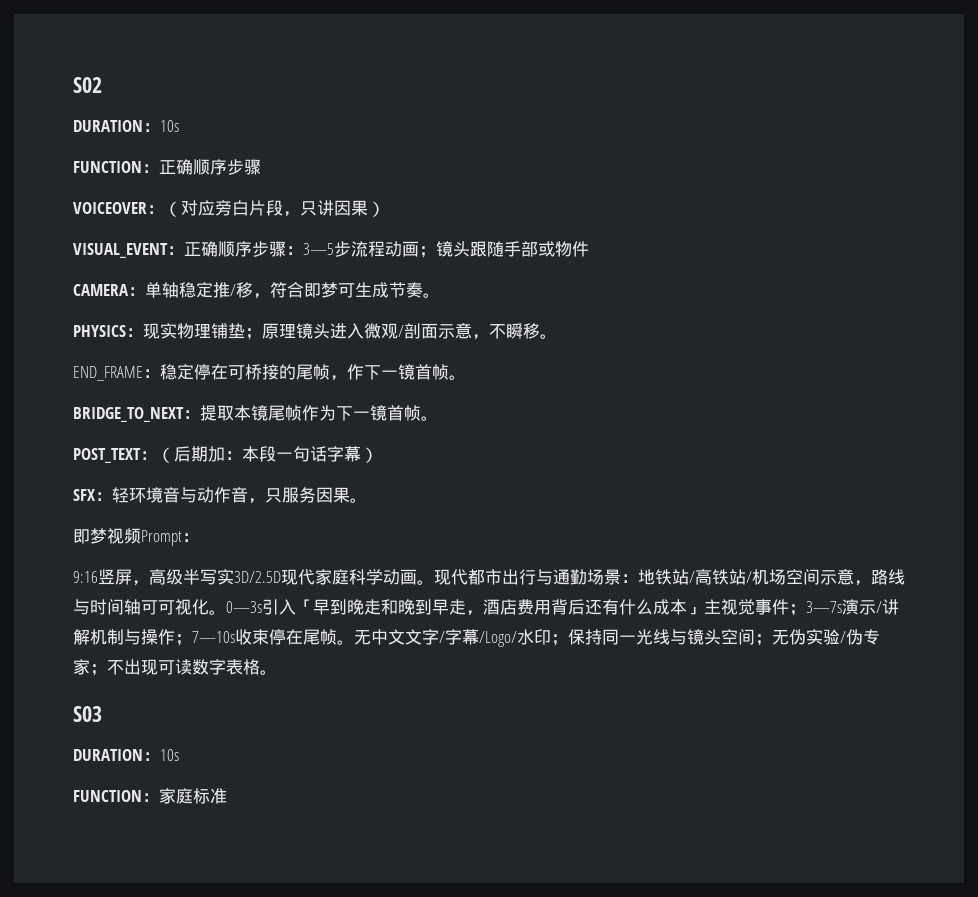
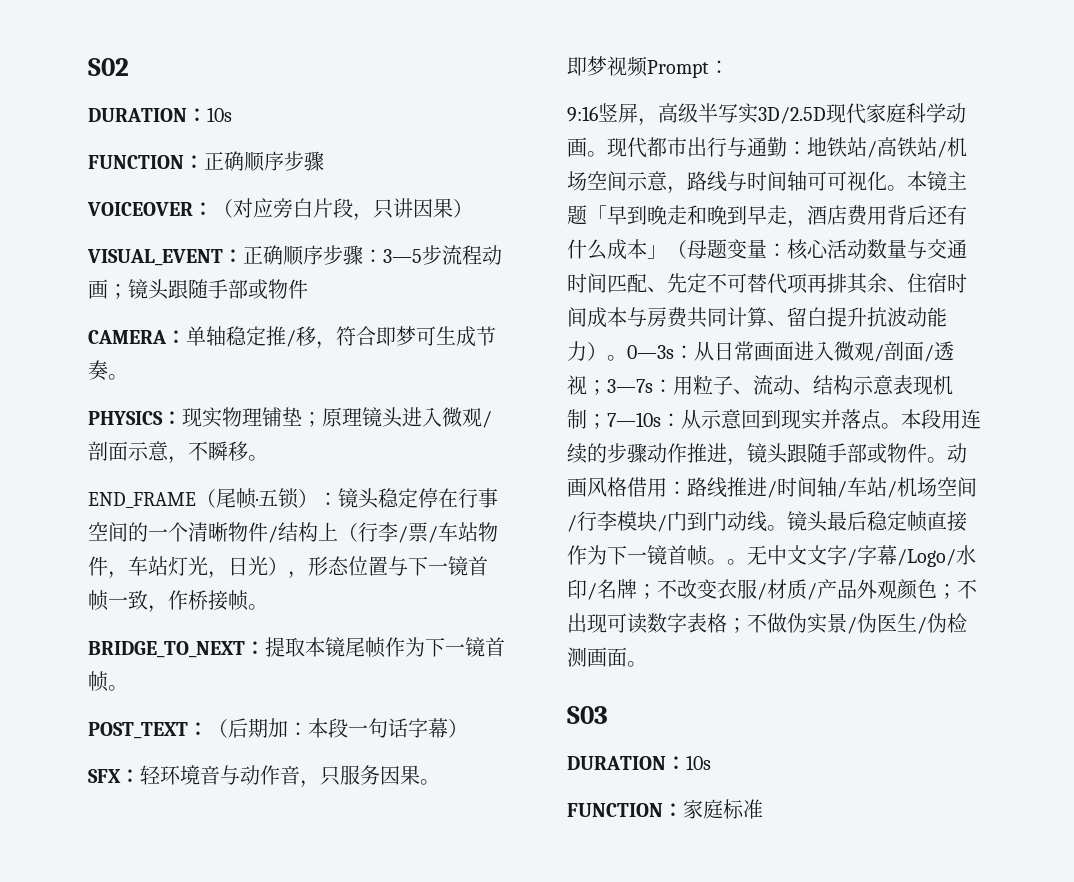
- END_FRAME：稳定停在可桥接的尾帧，作下一镜首帧。
+ END_FRAME（尾帧·五锁）：镜头稳定停在行事空间的一个清晰物件/结构上（行李/票/车站物件，车站灯光，日光），形态位置与下一镜首帧一致，作桥接帧。
- 现代都市出行与通勤场景：地铁站/高铁站/机场空间示意，路线与时间轴可可视化。
+ 现代都市出行与通勤：地铁站/高铁站/机场空间示意，路线与时间轴可可视化。
- 0—3s引入「早到晚走和晚到早走，酒店费用背后还有什么成本」主视觉事件；3—7s演示/讲解机制与操作；7—10s收束停在尾帧。
+ 本镜主题「早到晚走和晚到早走，酒店费用背后还有什么成本」（母题变量：核心活动数量与交通时间匹配、先定不可替代项再排其余、住宿时间成本与房费共同计算、留白提升抗波动能力）。0—3s：从日常画面进入微观/剖面/透视；3—7s：用粒子、流动、结构示意表现机制；7—10s：从示意回到现实并落点。本段用连续的步骤动作推进，镜头跟随手部或物件。动画风格借用：路线推进/时间轴/车站/机场空间/行李模块/门到门动线。镜头最后稳定帧直接作为下一镜首帧。。
- 无中文文字/字幕/Logo/水印；保持同一光线与镜头空间；无伪实验/伪专家；不出现可读数字表格。
+ 无中文文字/字幕/Logo/水印/名牌；不改变衣服/材质/产品外观颜色；不出现可读数字表格；不做伪实景/伪医生/伪检测画面。

